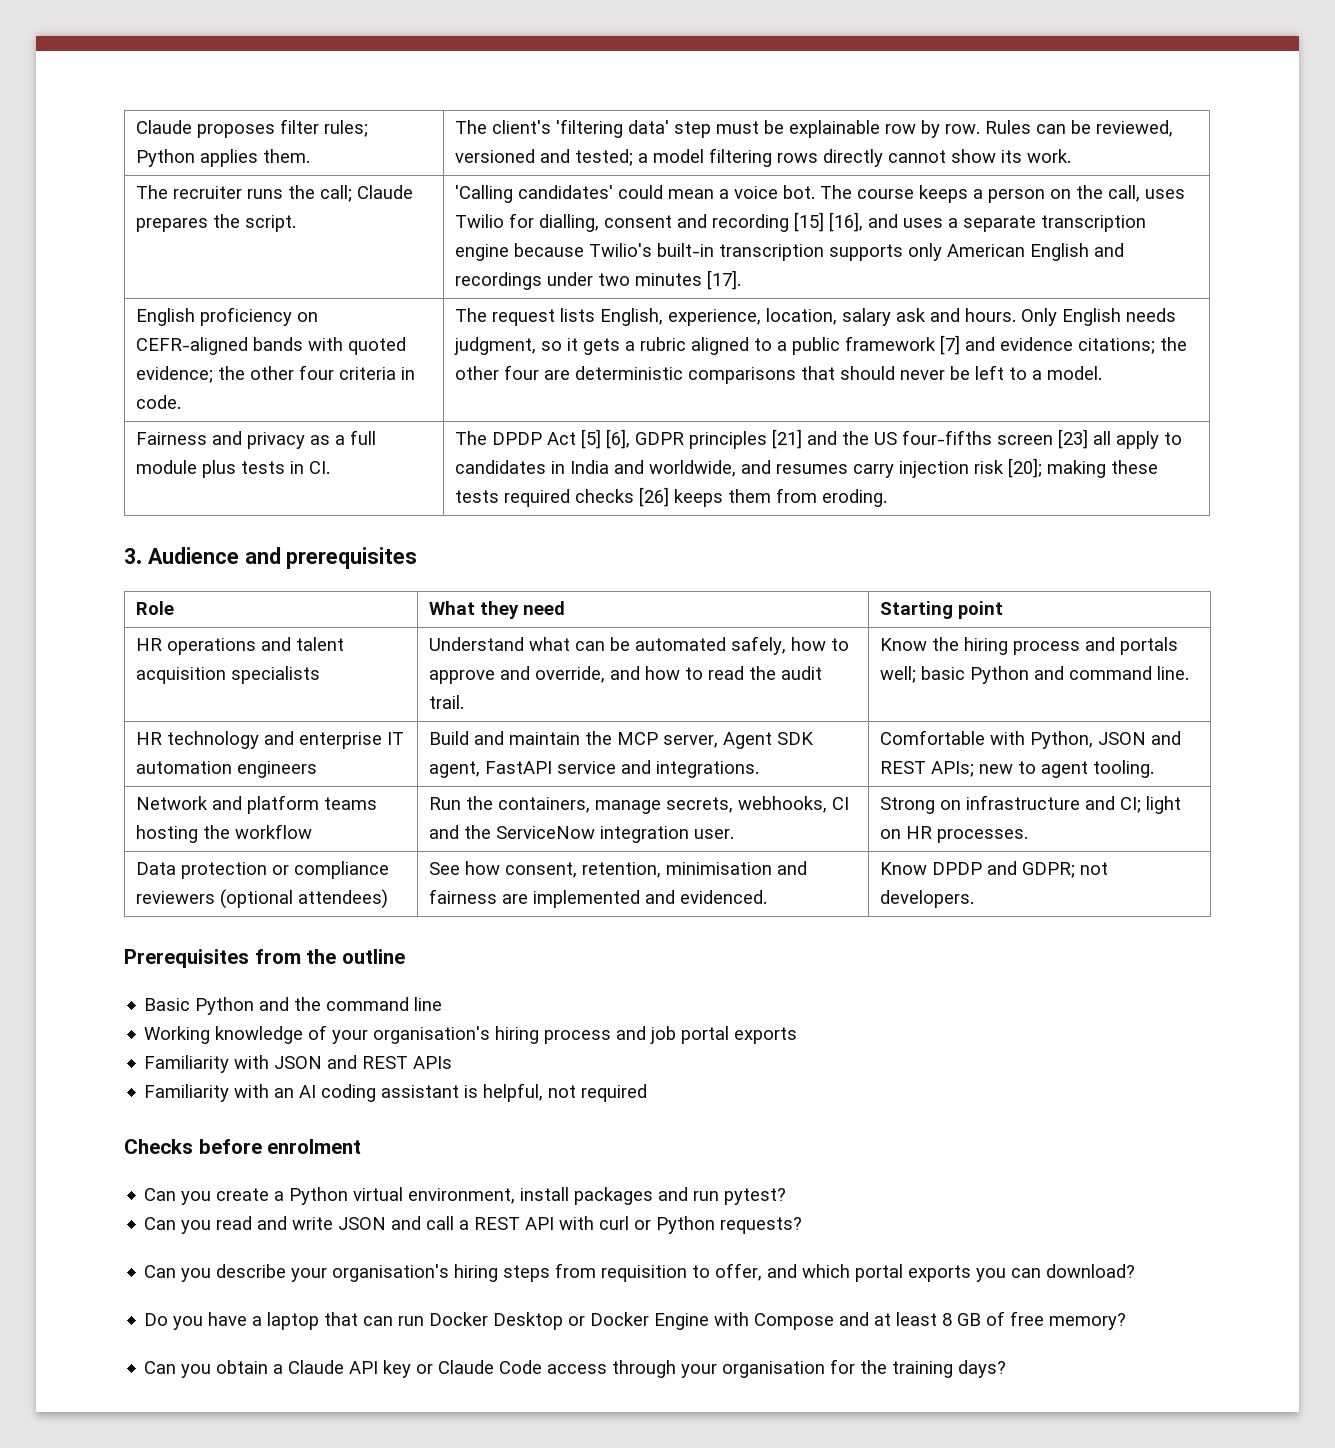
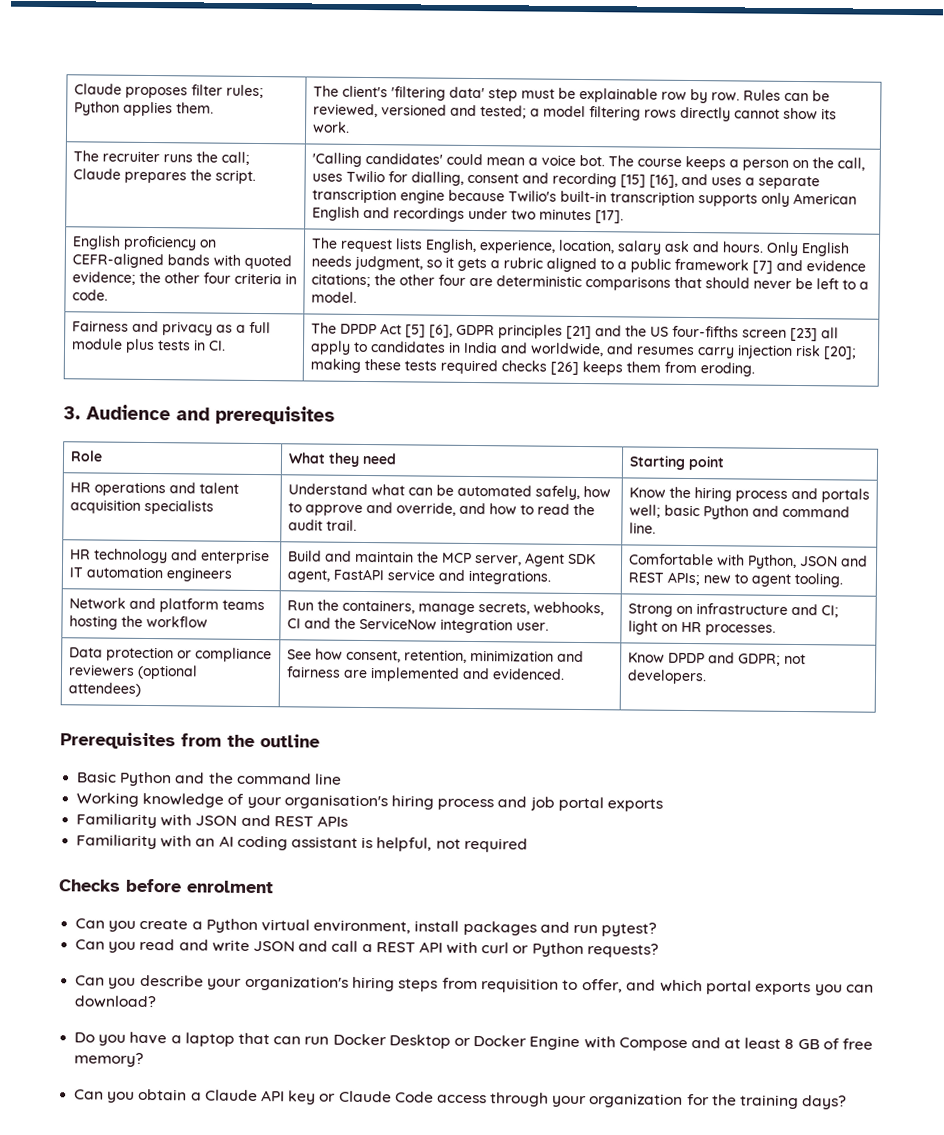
- Data protection or compliance reviewers (optional attendees) | See how consent, retention, minimisation and fairness are implemented and evidenced. | Know DPDP and GDPR; not developers.
+ Data protection or compliance reviewers (optional attendees) | See how consent, retention, minimization and fairness are implemented and evidenced. | Know DPDP and GDPR; not developers.
- Can you describe your organisation's hiring steps from requisition to offer, and which portal exports you can download?
+ Can you describe your organization's hiring steps from requisition to offer, and which portal exports you can download?
- Can you obtain a Claude API key or Claude Code access through your organisation for the training days?
+ Can you obtain a Claude API key or Claude Code access through your organization for the training days?

